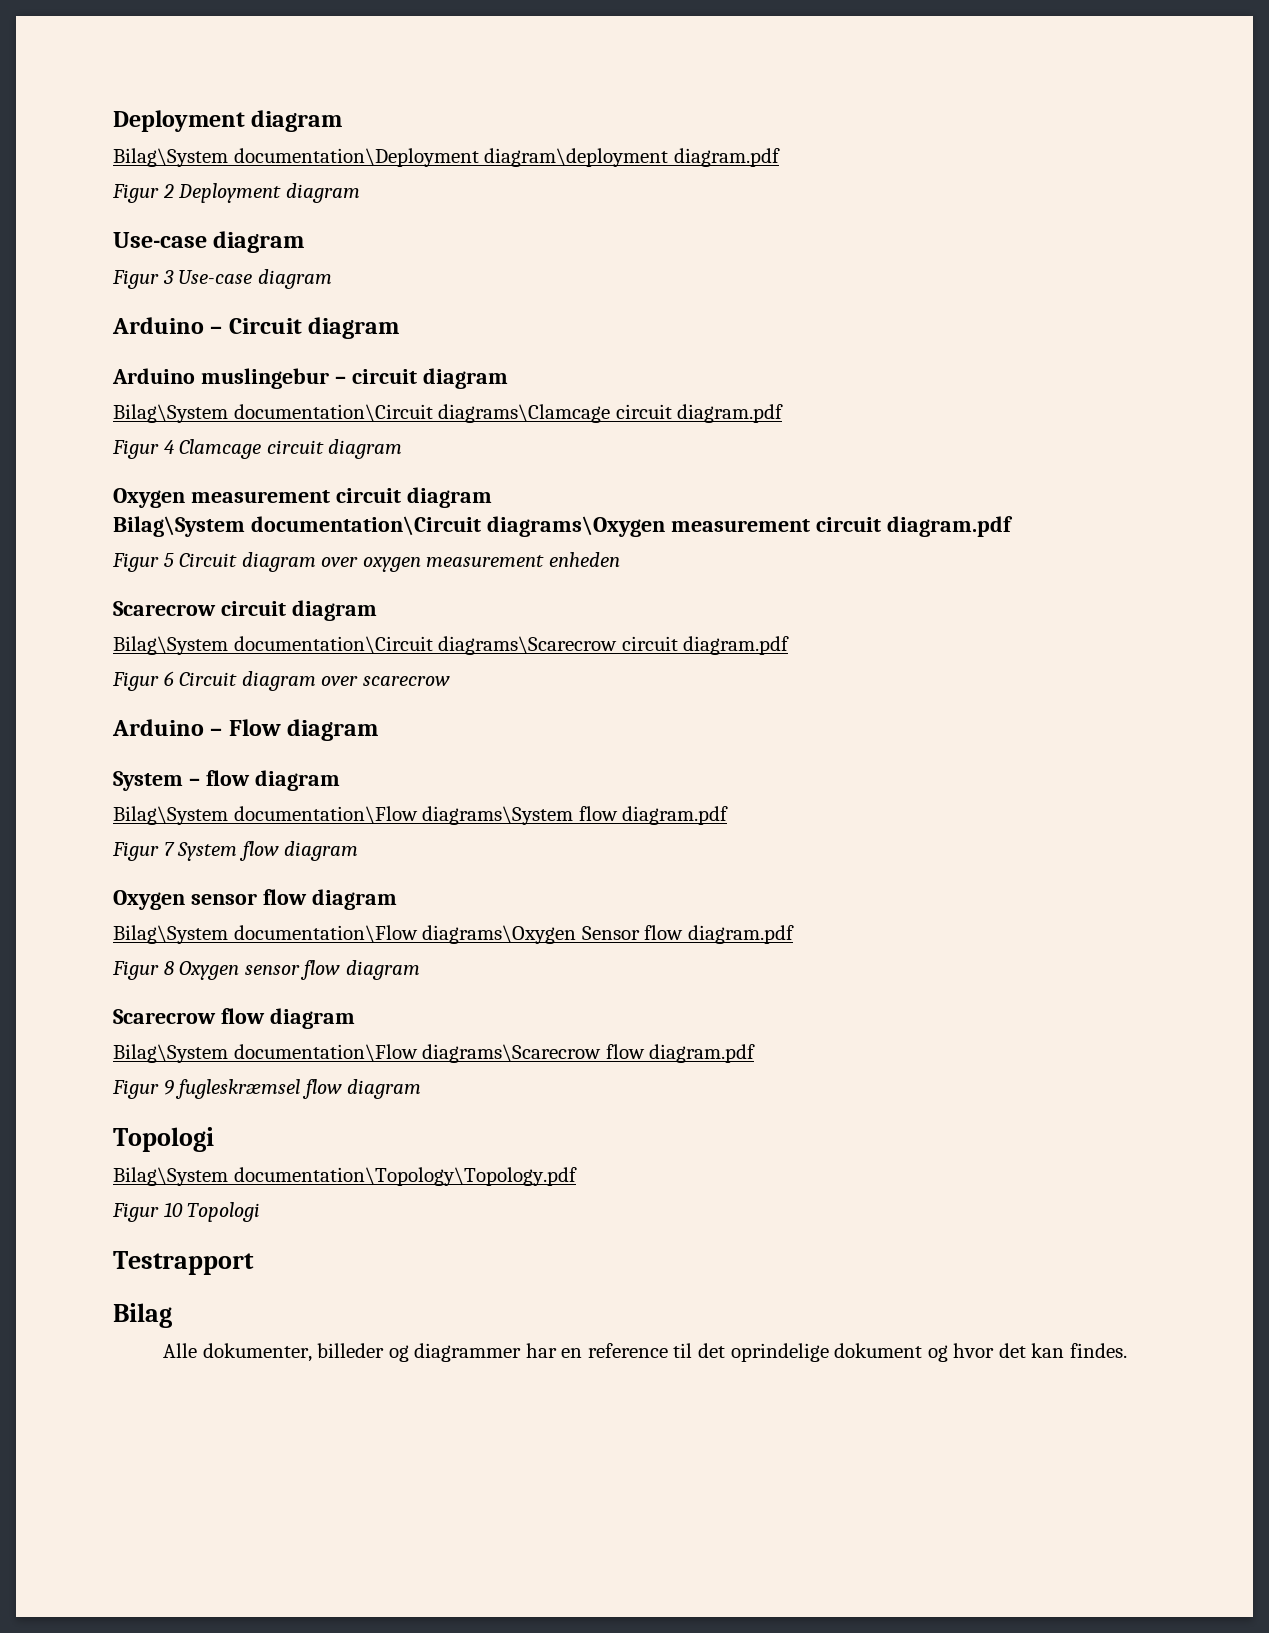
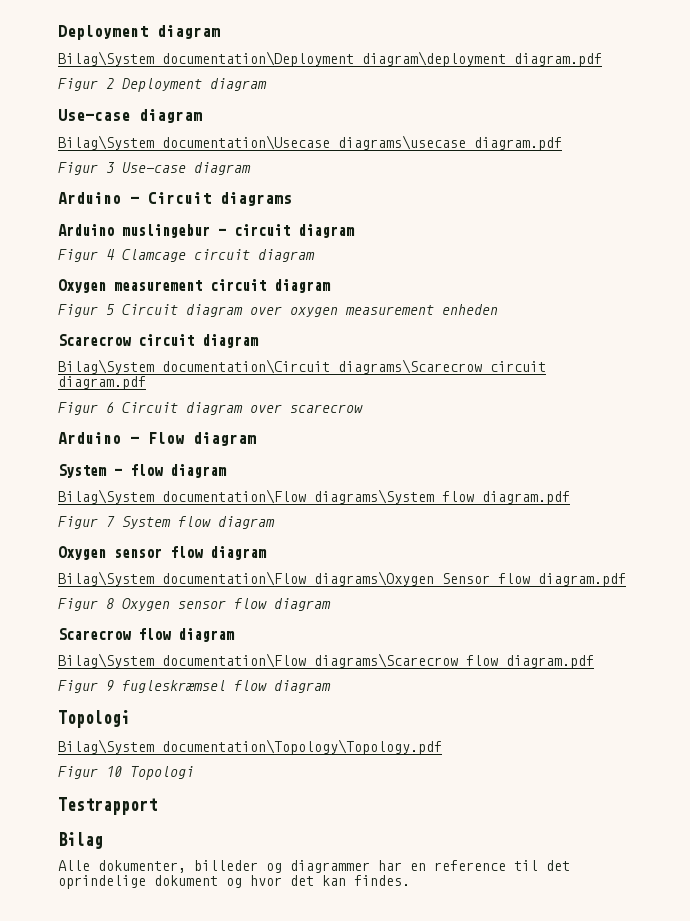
+ Bilag\System documentation\Usecase diagrams\usecase diagram.pdf
- Arduino – Circuit diagram
+ Arduino – Circuit diagrams
- Bilag\System documentation\Circuit diagrams\Clamcage circuit diagram.pdf
- Bilag\System documentation\Circuit diagrams\Oxygen measurement circuit diagram.pdf

